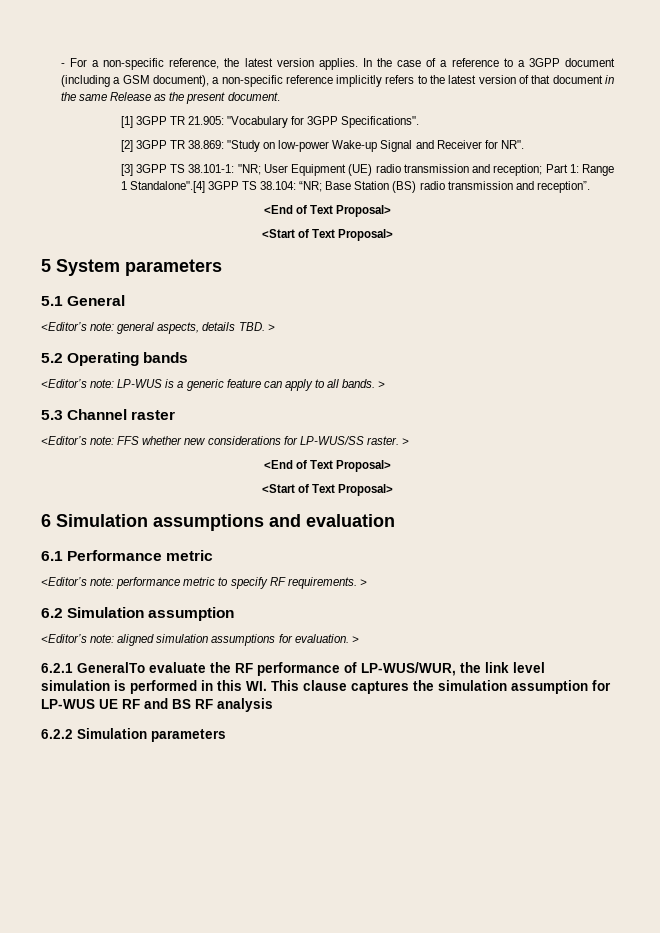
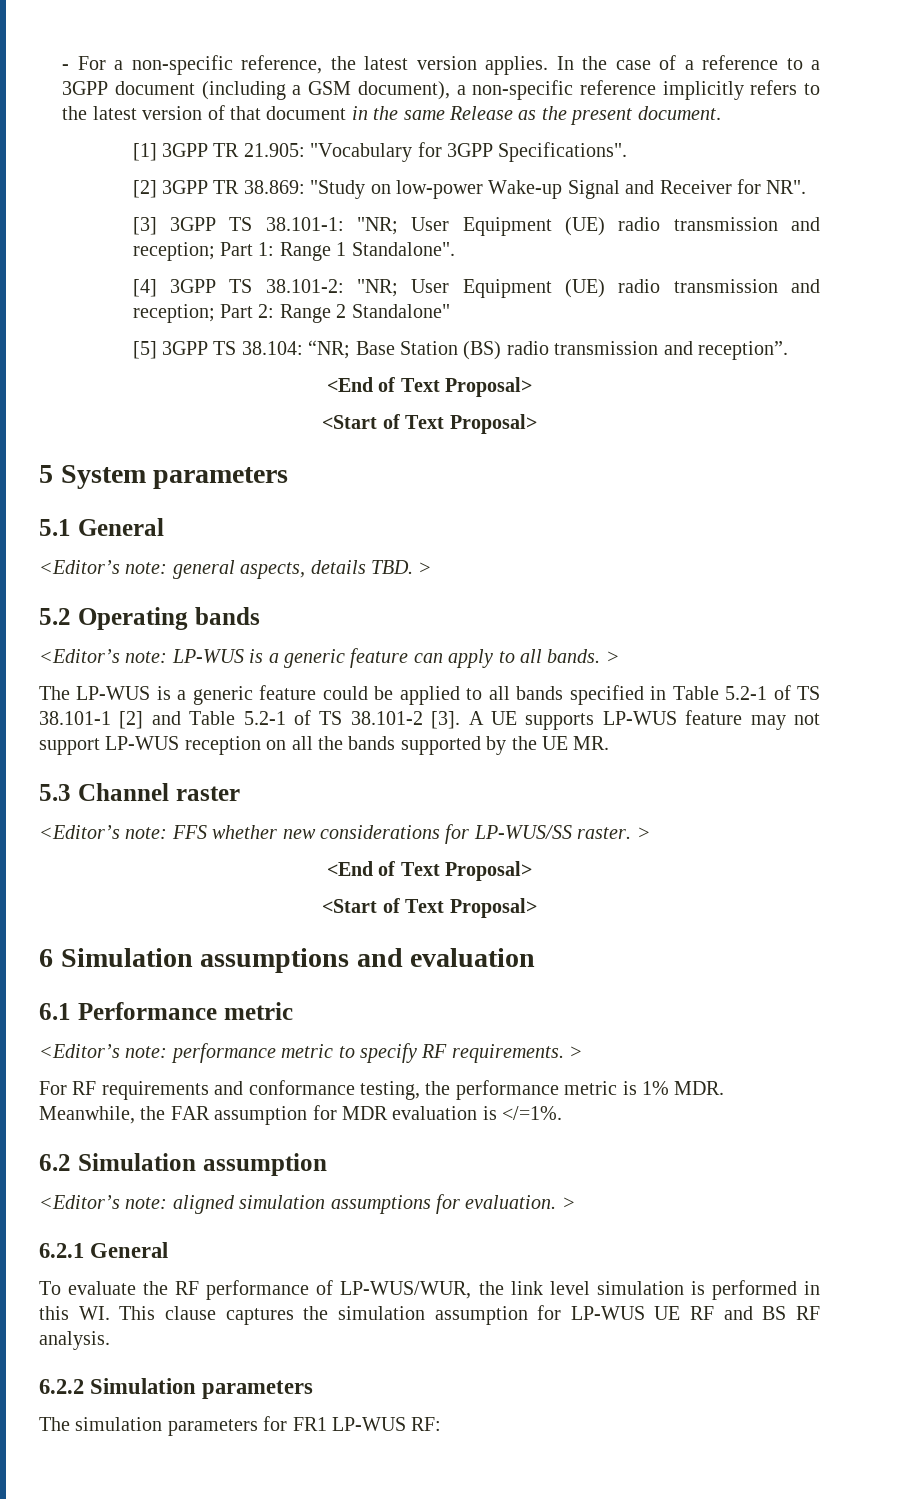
- [3] 3GPP TS 38.101-1: "NR; User Equipment (UE) radio transmission and reception; Part 1: Range 1 Standalone".[4] 3GPP TS 38.104: “NR; Base Station (BS) radio transmission and reception”.
+ [3] 3GPP TS 38.101-1: "NR; User Equipment (UE) radio transmission and reception; Part 1: Range 1 Standalone".
+ [4] 3GPP TS 38.101-2: "NR; User Equipment (UE) radio transmission and reception; Part 2: Range 2 Standalone"
+ [5] 3GPP TS 38.104: “NR; Base Station (BS) radio transmission and reception”.
+ The LP-WUS is a generic feature could be applied to all bands specified in Table 5.2-1 of TS 38.101-1 [2] and Table 5.2-1 of TS 38.101-2 [3]. A UE supports LP-WUS feature may not support LP-WUS reception on all the bands supported by the UE MR.
+ For RF requirements and conformance testing, the performance metric is 1% MDR. Meanwhile, the FAR assumption for MDR evaluation is </=1%.
- 6.2.1 GeneralTo evaluate the RF performance of LP-WUS/WUR, the link level simulation is performed in this WI. This clause captures the simulation assumption for LP-WUS UE RF and BS RF analysis
+ 6.2.1 General
+ To evaluate the RF performance of LP-WUS/WUR, the link level simulation is performed in this WI. This clause captures the simulation assumption for LP-WUS UE RF and BS RF analysis.
+ The simulation parameters for FR1 LP-WUS RF:

